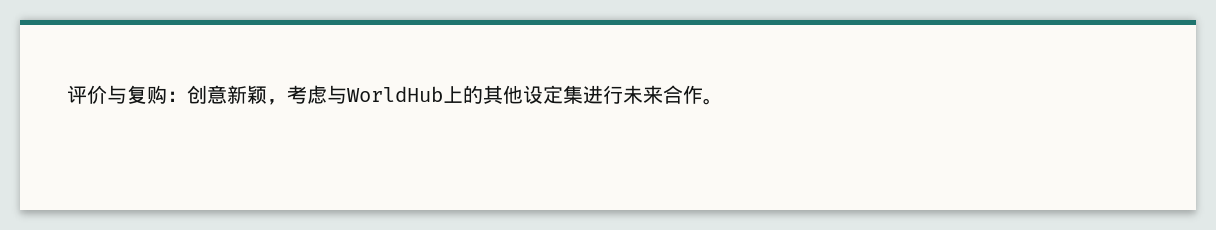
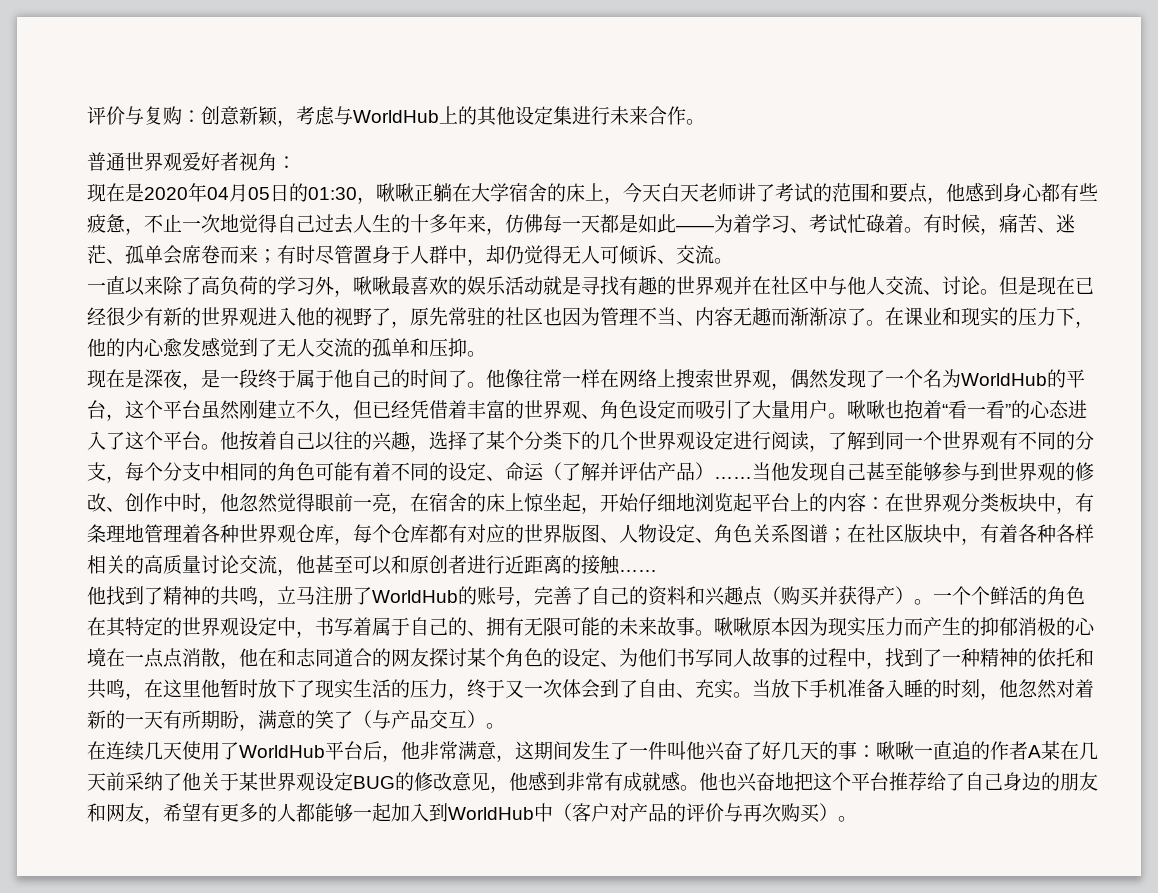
+ 普通世界观爱好者视角：
+ 现在是2020年04月05日的01:30，啾啾正躺在大学宿舍的床上，今天白天老师讲了考试的范围和要点，他感到身心都有些疲惫，不止一次地觉得自己过去人生的十多年来，仿佛每一天都是如此——为着学习、考试忙碌着。有时候，痛苦、迷茫、孤单会席卷而来；有时尽管置身于人群中，却仍觉得无人可倾诉、交流。
+ 一直以来除了高负荷的学习外，啾啾最喜欢的娱乐活动就是寻找有趣的世界观并在社区中与他人交流、讨论。但是现在已经很少有新的世界观进入他的视野了，原先常驻的社区也因为管理不当、内容无趣而渐渐凉了。在课业和现实的压力下，他的内心愈发感觉到了无人交流的孤单和压抑。
+ 现在是深夜，是一段终于属于他自己的时间了。他像往常一样在网络上搜索世界观，偶然发现了一个名为WorldHub的平台，这个平台虽然刚建立不久，但已经凭借着丰富的世界观、角色设定而吸引了大量用户。啾啾也抱着“看一看”的心态进入了这个平台。他按着自己以往的兴趣，选择了某个分类下的几个世界观设定进行阅读，了解到同一个世界观有不同的分支，每个分支中相同的角色可能有着不同的设定、命运（了解并评估产品）……当他发现自己甚至能够参与到世界观的修改、创作中时，他忽然觉得眼前一亮，在宿舍的床上惊坐起，开始仔细地浏览起平台上的内容：在世界观分类板块中，有条理地管理着各种世界观仓库，每个仓库都有对应的世界版图、人物设定、角色关系图谱；在社区版块中，有着各种各样相关的高质量讨论交流，他甚至可以和原创者进行近距离的接触……
+ 他找到了精神的共鸣，立马注册了WorldHub的账号，完善了自己的资料和兴趣点（购买并获得产）。一个个鲜活的角色在其特定的世界观设定中，书写着属于自己的、拥有无限可能的未来故事。啾啾原本因为现实压力而产生的抑郁消极的心境在一点点消散，他在和志同道合的网友探讨某个角色的设定、为他们书写同人故事的过程中，找到了一种精神的依托和共鸣，在这里他暂时放下了现实生活的压力，终于又一次体会到了自由、充实。当放下手机准备入睡的时刻，他忽然对着新的一天有所期盼，满意的笑了（与产品交互）。
+ 在连续几天使用了WorldHub平台后，他非常满意，这期间发生了一件叫他兴奋了好几天的事：啾啾一直追的作者A某在几天前采纳了他关于某世界观设定BUG的修改意见，他感到非常有成就感。他也兴奋地把这个平台推荐给了自己身边的朋友和网友，希望有更多的人都能够一起加入到WorldHub中（客户对产品的评价与再次购买）。

